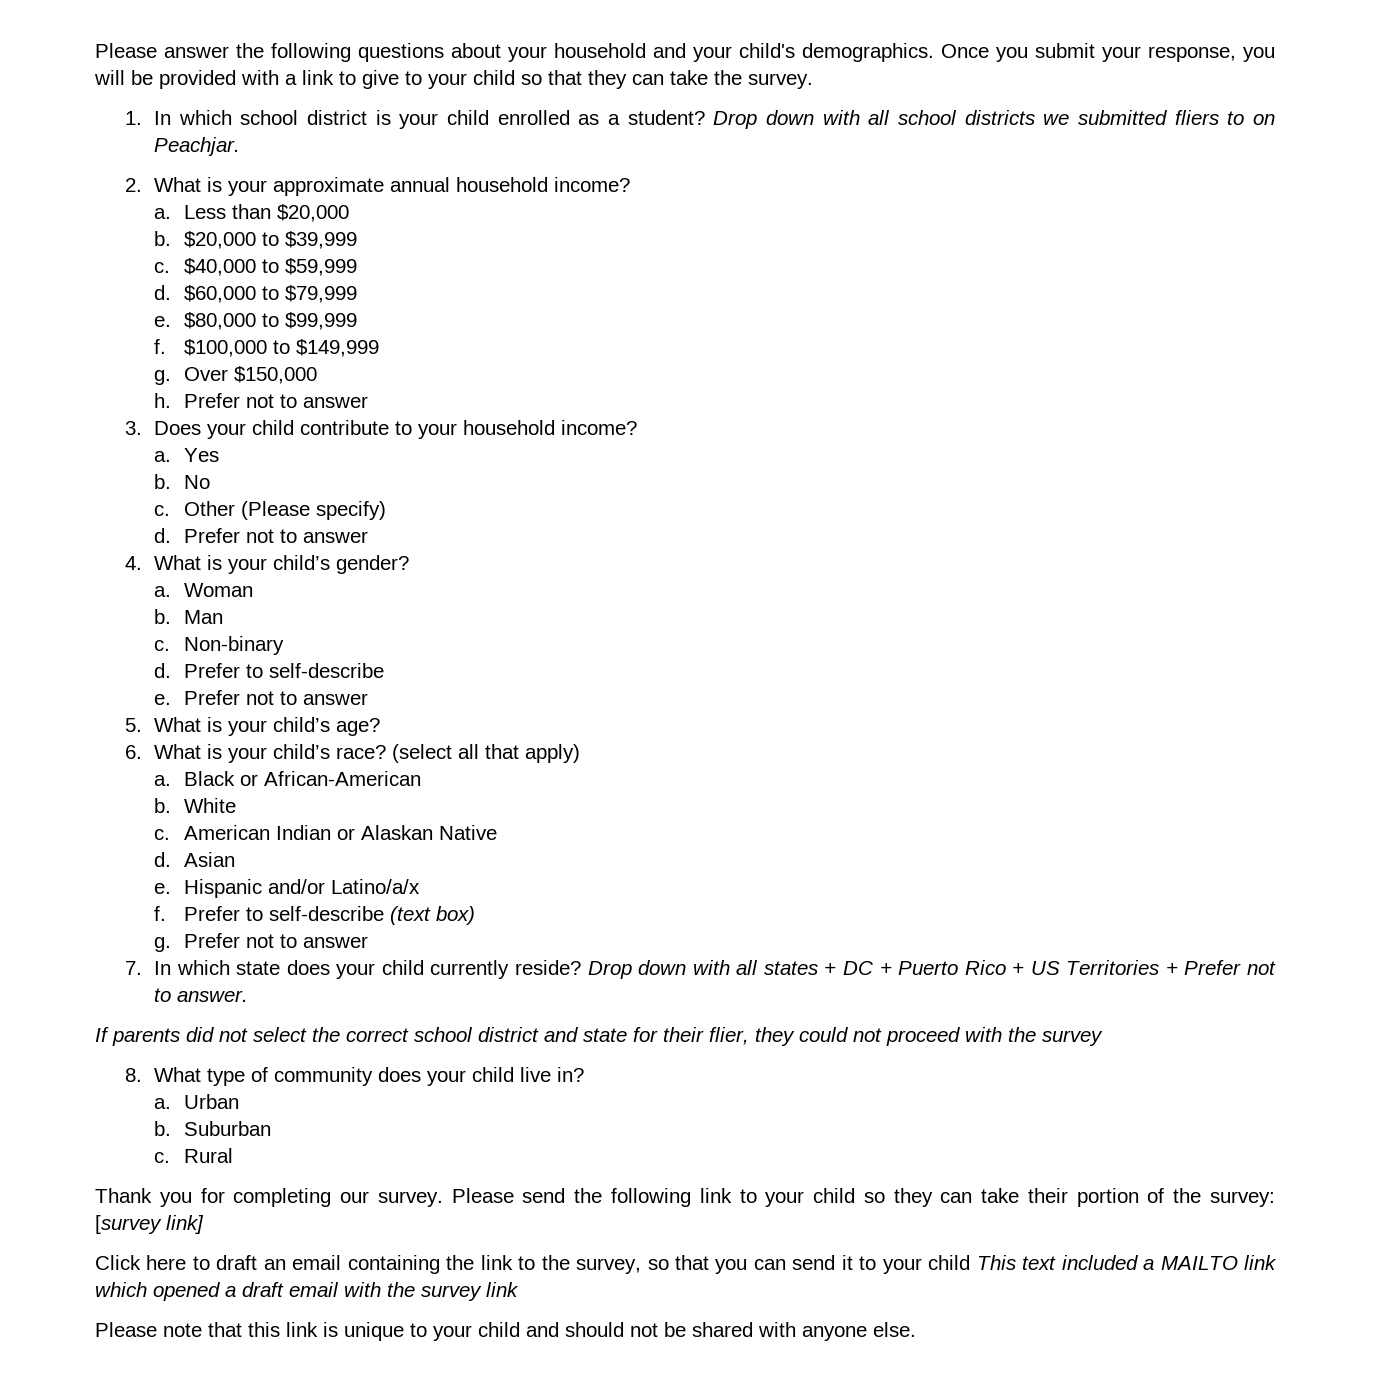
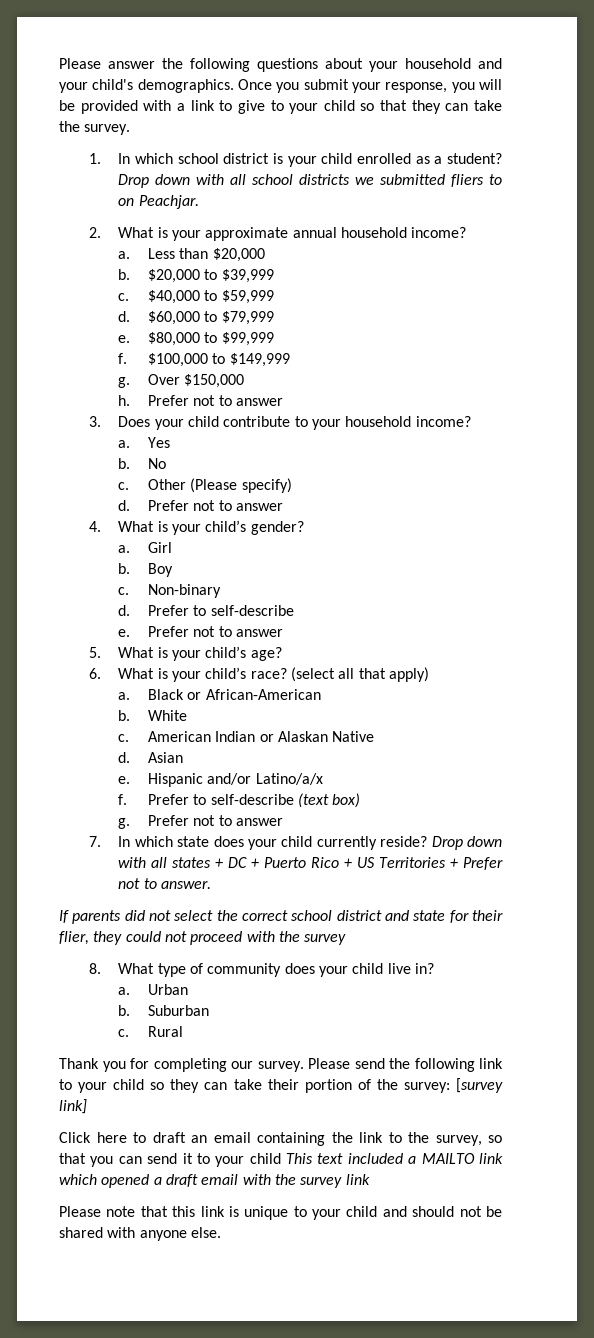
- Woman
- b. Man
+ Girl
+ b. Boy

